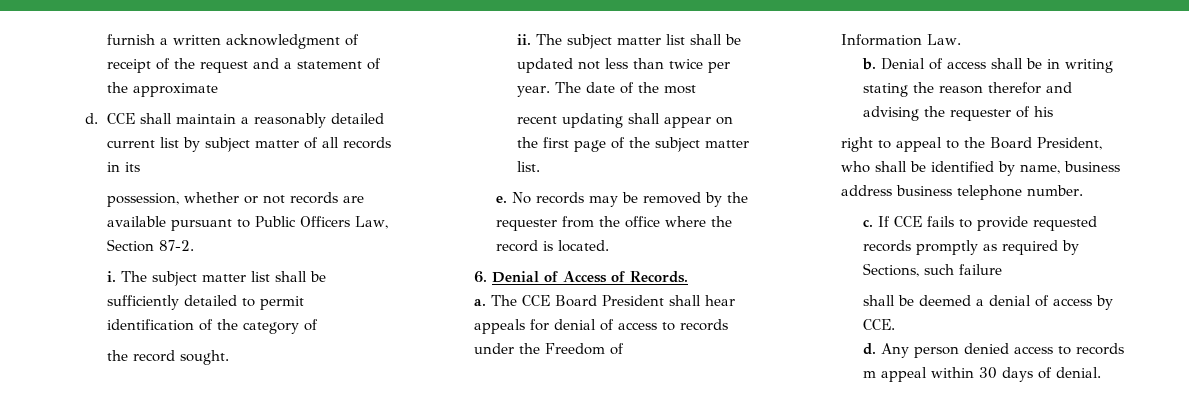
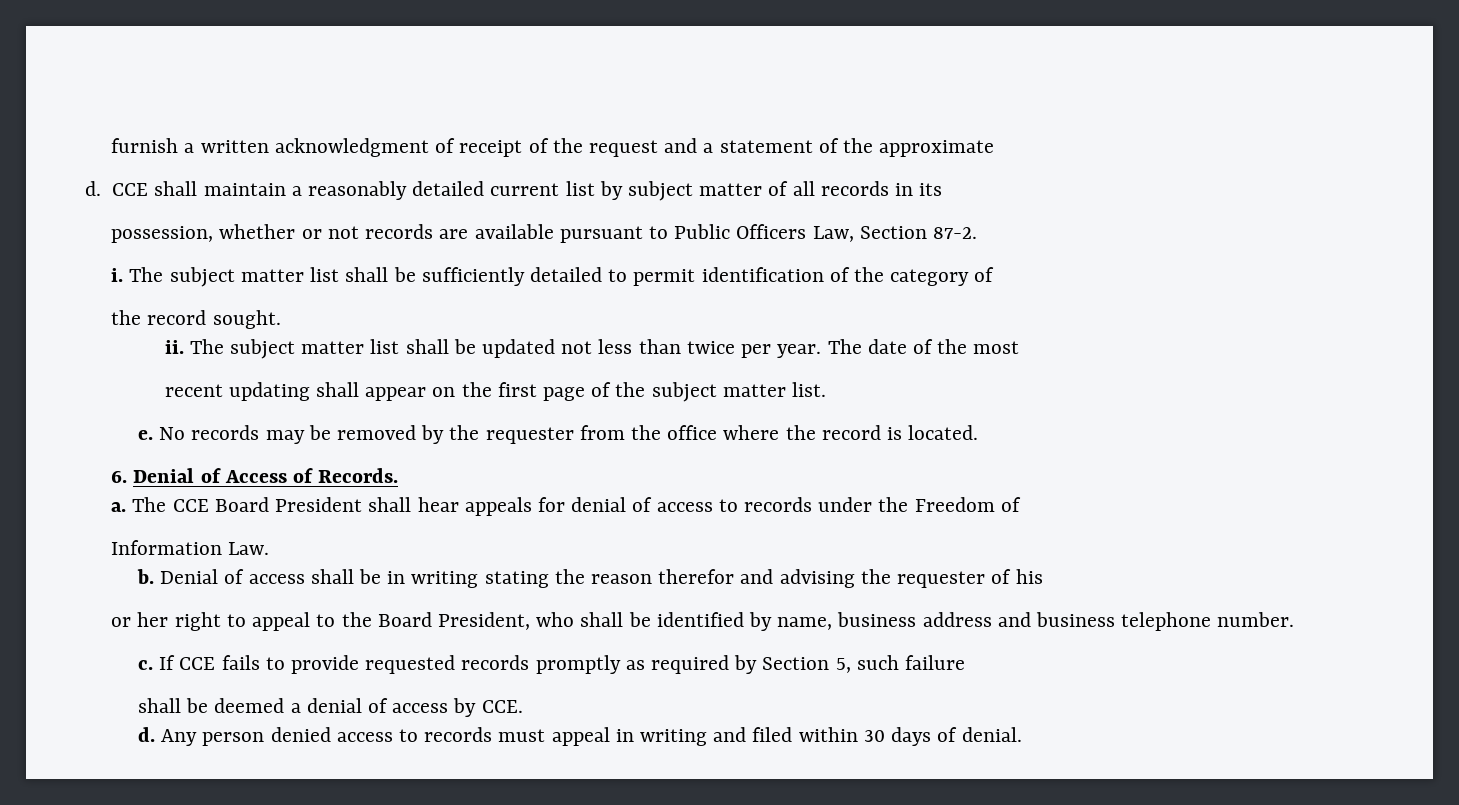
- right to appeal to the Board President, who shall be identified by name, business address business telephone number.
+ or her right to appeal to the Board President, who shall be identified by name, business address and business telephone number.
- If CCE fails to provide requested records promptly as required by Sections, such failure
+ If CCE fails to provide requested records promptly as required by Section 5, such failure
- Any person denied access to records m appeal within 30 days of denial.
+ Any person denied access to records must appeal in writing and filed within 30 days of denial.

